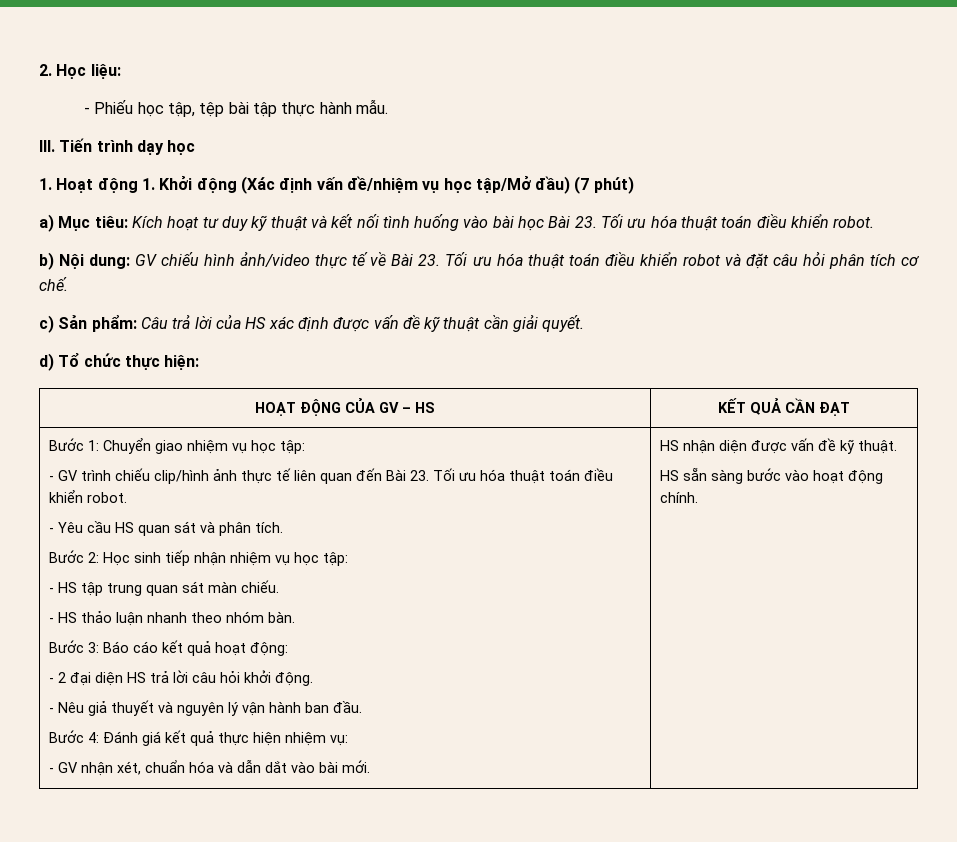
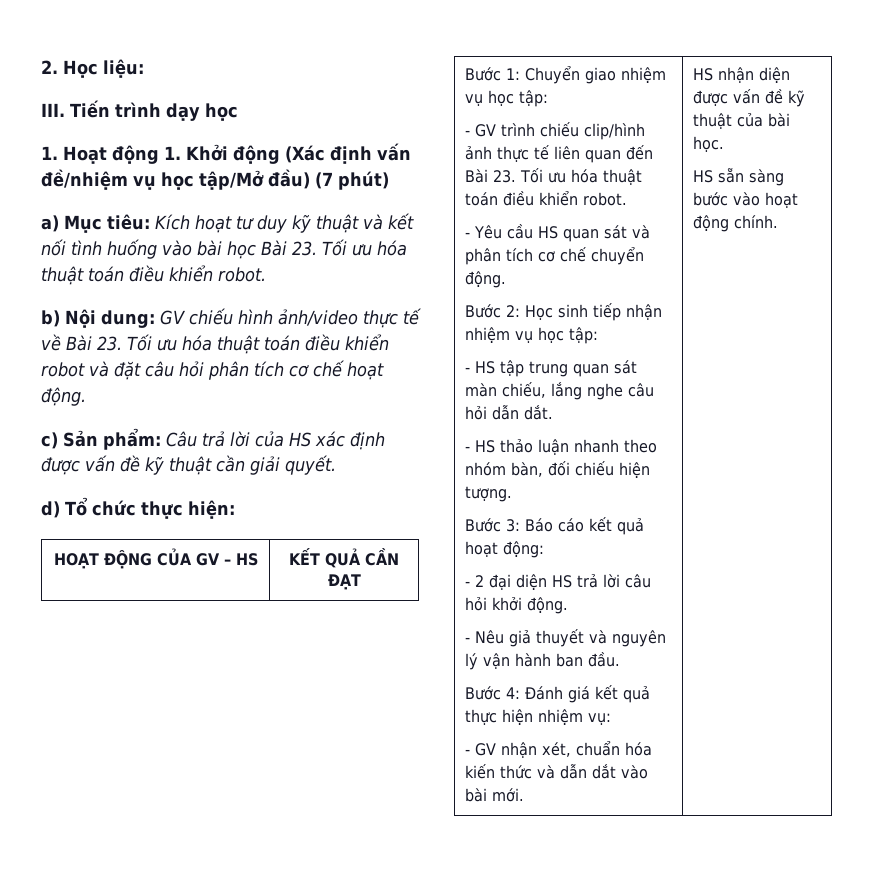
- - Phiếu học tập, tệp bài tập thực hành mẫu.
- b) Nội dung: GV chiếu hình ảnh/video thực tế về Bài 23. Tối ưu hóa thuật toán điều khiển robot và đặt câu hỏi phân tích cơ chế.
+ b) Nội dung: GV chiếu hình ảnh/video thực tế về Bài 23. Tối ưu hóa thuật toán điều khiển robot và đặt câu hỏi phân tích cơ chế hoạt động.
- - Yêu cầu HS quan sát và phân tích.
+ - Yêu cầu HS quan sát và phân tích cơ chế chuyển động.
- - HS tập trung quan sát màn chiếu.
+ - HS tập trung quan sát màn chiếu, lắng nghe câu hỏi dẫn dắt.
- - HS thảo luận nhanh theo nhóm bàn.
+ - HS thảo luận nhanh theo nhóm bàn, đối chiếu hiện tượng.
- - GV nhận xét, chuẩn hóa và dẫn dắt vào bài mới.
+ - GV nhận xét, chuẩn hóa kiến thức và dẫn dắt vào bài mới.
- HS nhận diện được vấn đề kỹ thuật.
+ HS nhận diện được vấn đề kỹ thuật của bài học.

